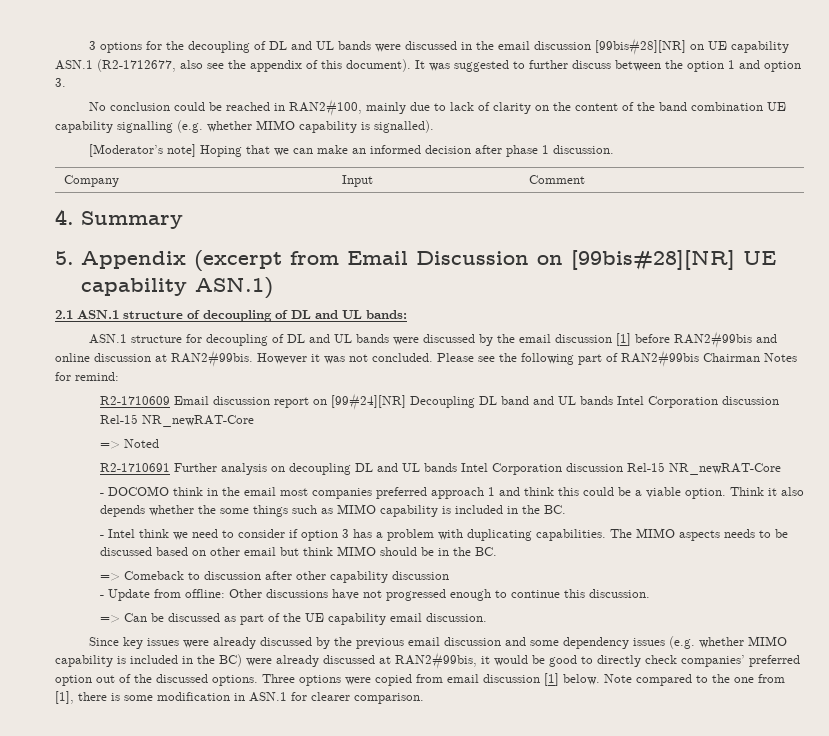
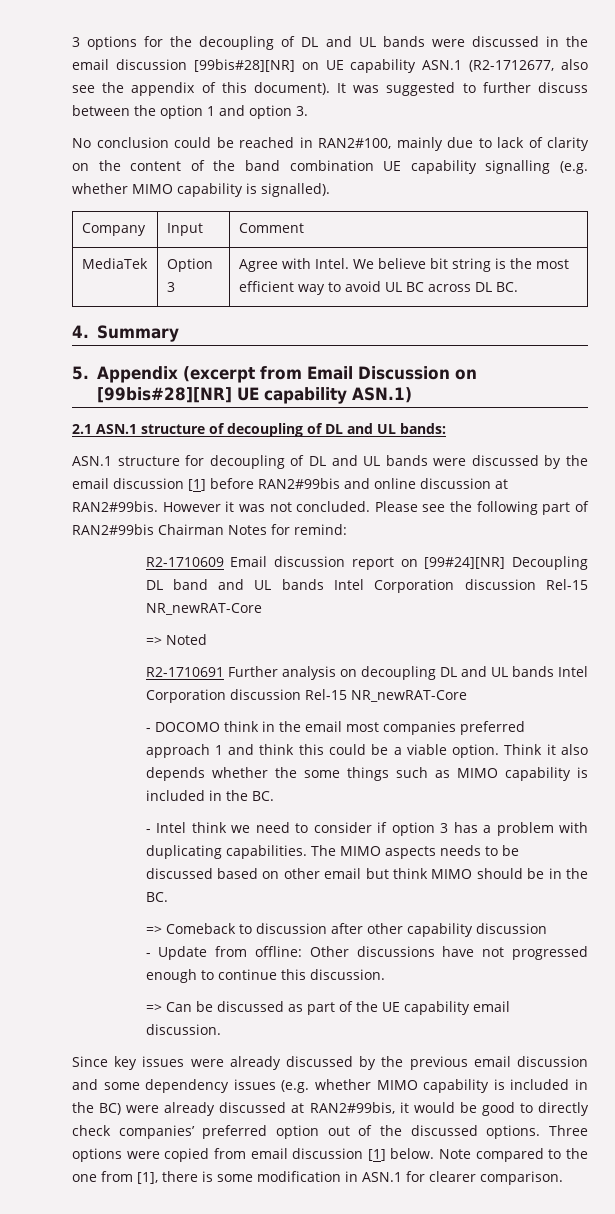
- [Moderator’s note] Hoping that we can make an informed decision after phase 1 discussion.
  Company | Input | Comment
+ MediaTek | Option 3 | Agree with Intel. We believe bit string is the most efficient way to avoid UL BC across DL BC.

